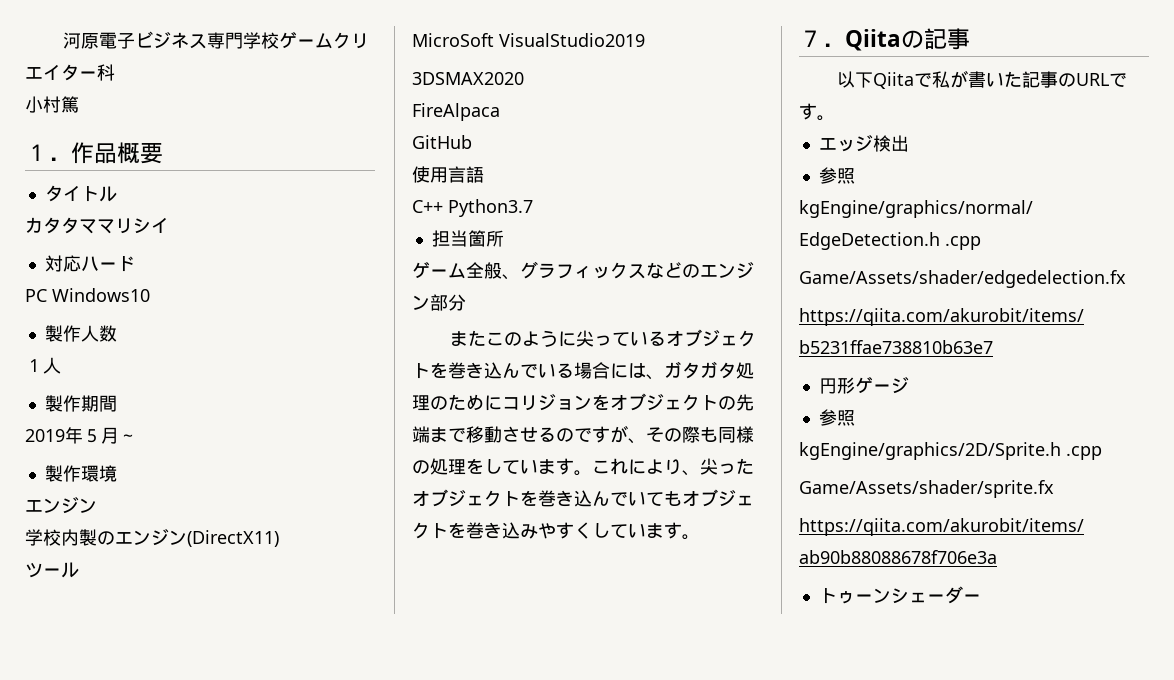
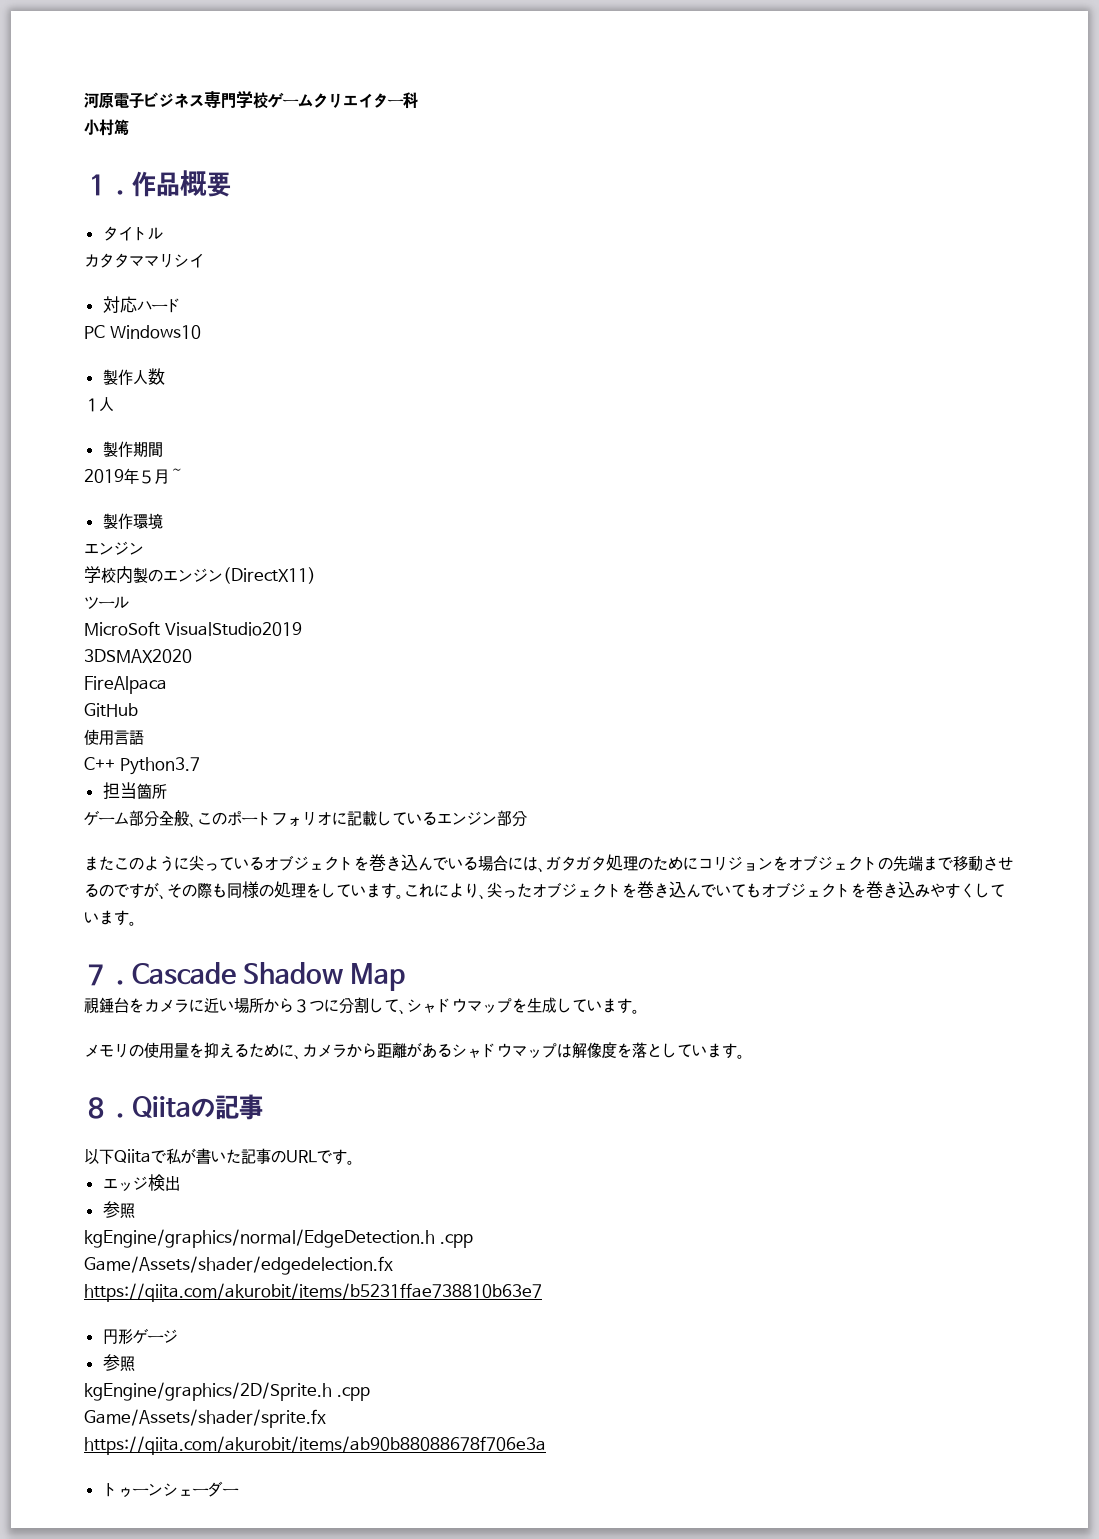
- ゲーム全般、グラフィックスなどのエンジン部分
+ ゲーム部分全般、このポートフォリオに記載しているエンジン部分
- ７．Qiitaの記事
+ ７．Cascade Shadow Map
+ 視錘台をカメラに近い場所から３つに分割して、シャドウマップを生成しています。
+ メモリの使用量を抑えるために、カメラから距離があるシャドウマップは解像度を落としています。
+ ８．Qiitaの記事

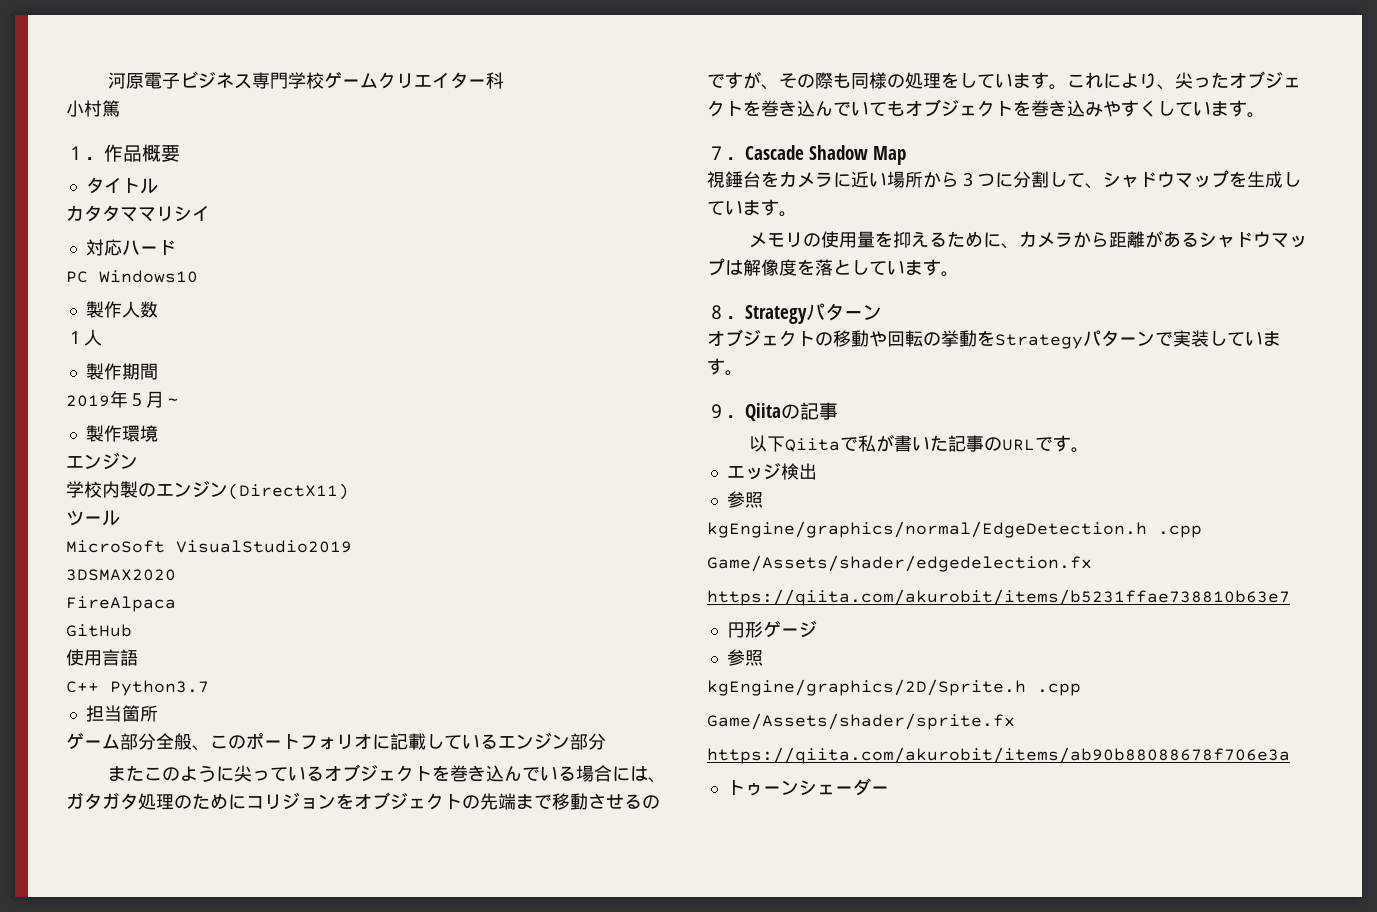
- ８．Qiitaの記事
+ ８．Strategyパターン
+ オブジェクトの移動や回転の挙動をStrategyパターンで実装しています。
+ ９．Qiitaの記事

